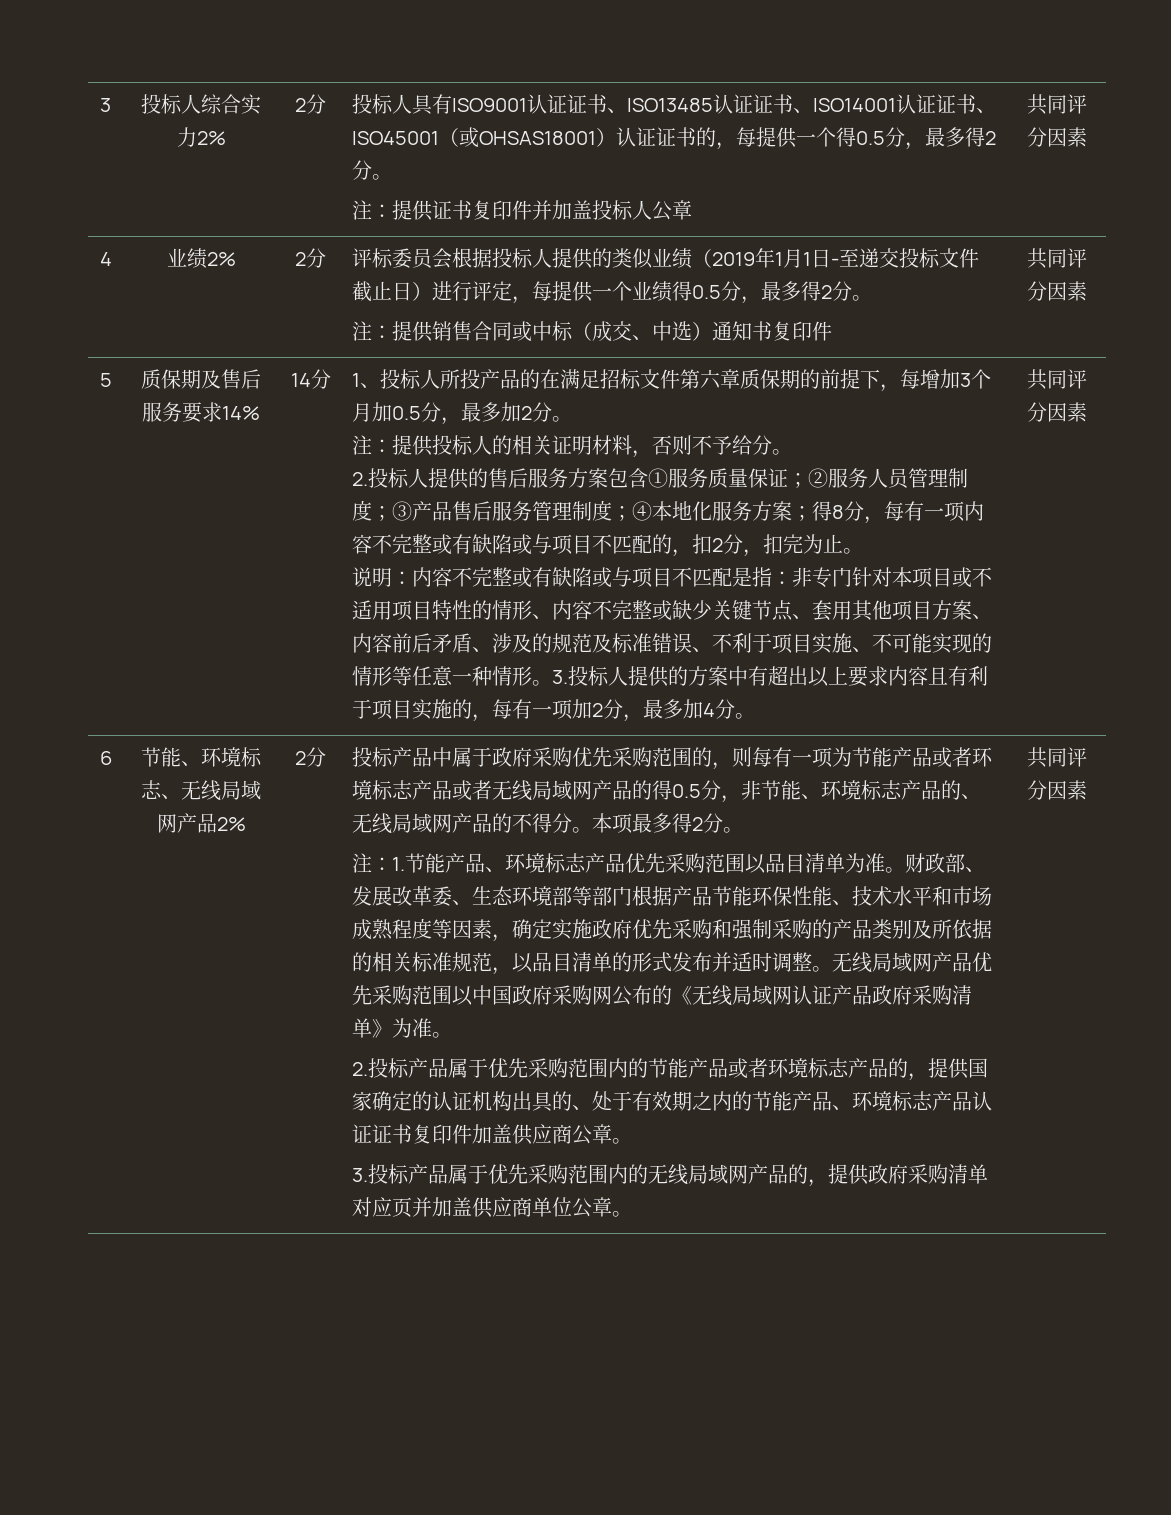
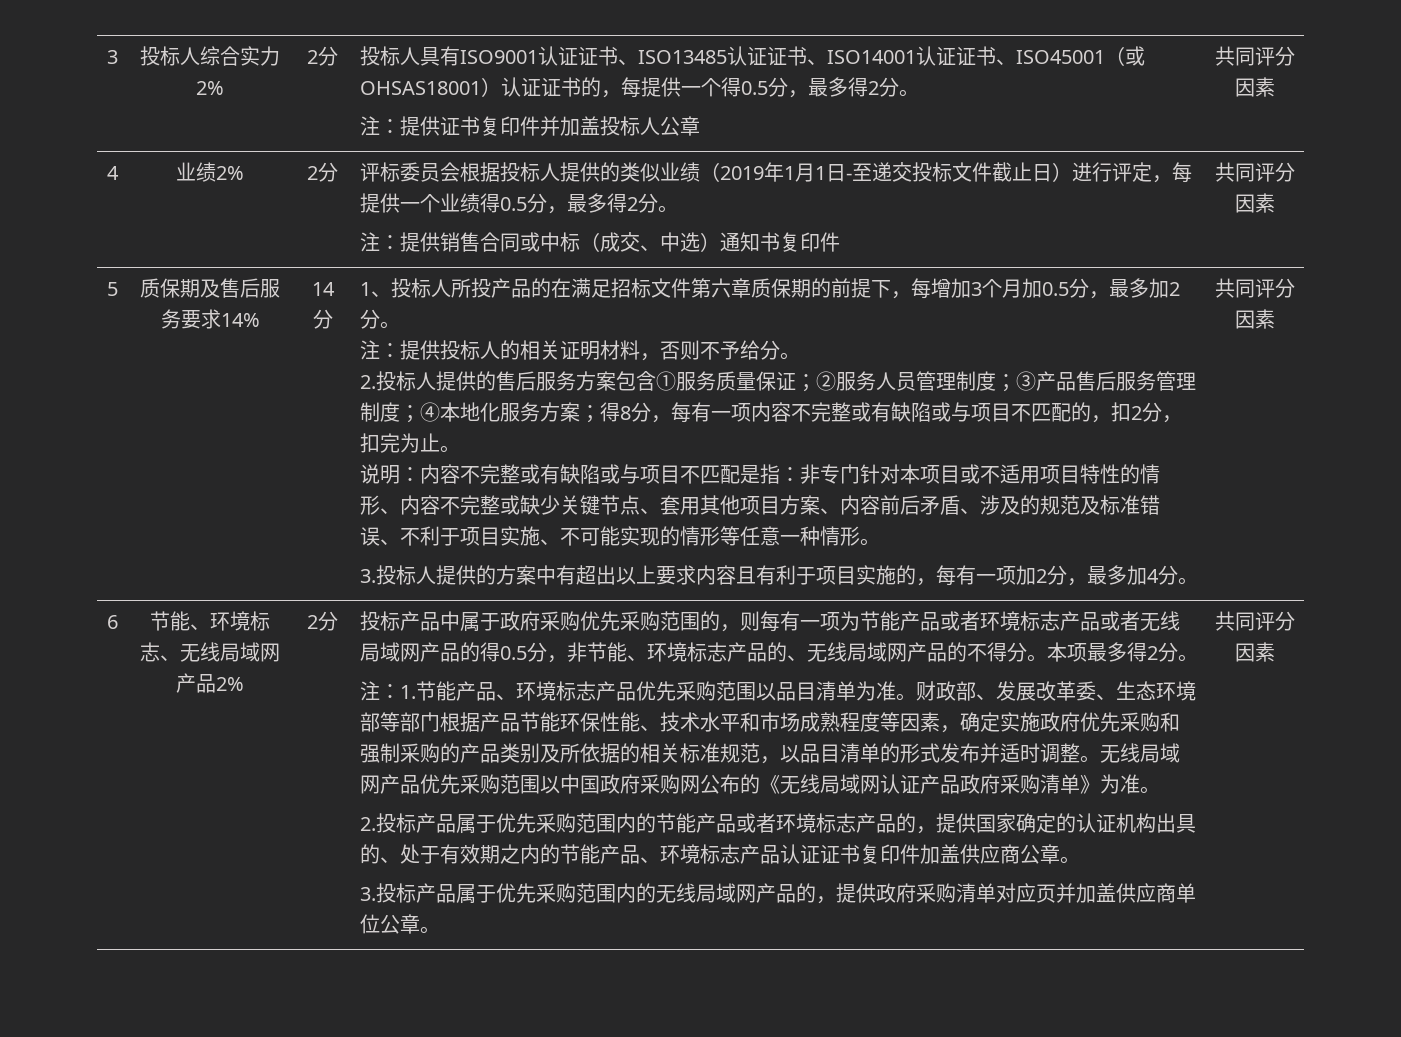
- 非专门针对本项目或不适用项目特性的情形、内容不完整或缺少关键节点、套用其他项目方案、内容前后矛盾、涉及的规范及标准错误、不利于项目实施、不可能实现的情形等任意一种情形。3.投标人提供的方案中有超出以上要求内容且有利于项目实施的，每有一项加2分，最多加4分。
+ 非专门针对本项目或不适用项目特性的情形、内容不完整或缺少关键节点、套用其他项目方案、内容前后矛盾、涉及的规范及标准错误、不利于项目实施、不可能实现的情形等任意一种情形。
+ 3.投标人提供的方案中有超出以上要求内容且有利于项目实施的，每有一项加2分，最多加4分。

